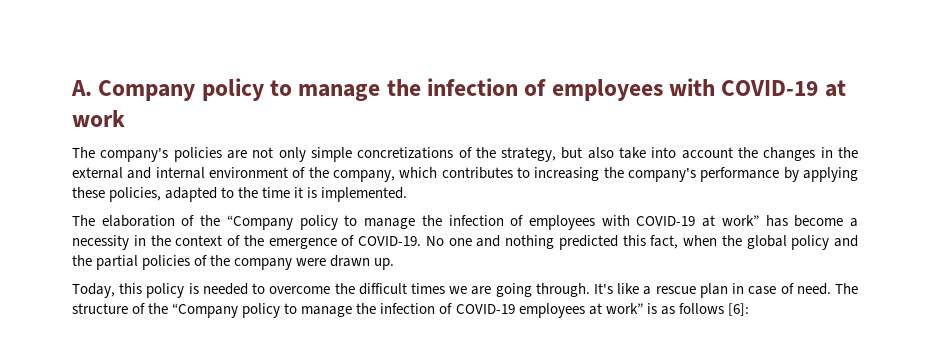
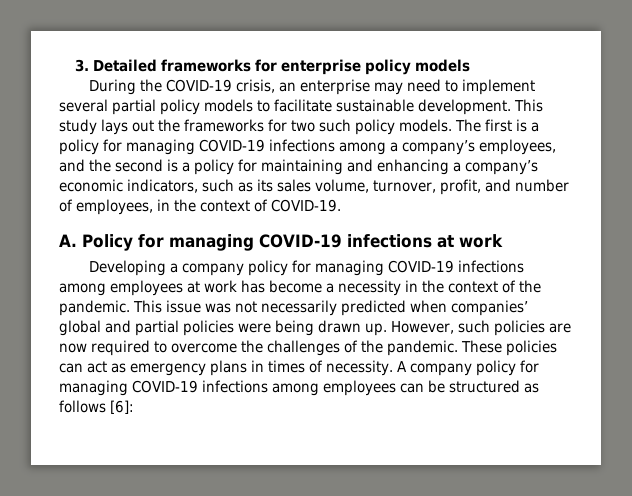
- A. Company policy to manage the infection of employees with COVID-19 at work
- The company's policies are not only simple concretizations of the strategy, but also take into account the changes in the external and internal environment of the company, which contributes to increasing the company's performance by applying these policies, adapted to the time it is implemented.
- The elaboration of the “Company policy to manage the infection of employees with COVID-19 at work” has become a necessity in the context of the emergence of COVID-19. No one and nothing predicted this fact, when the global policy and the partial policies of the company were drawn up.
- Today, this policy is needed to overcome the difficult times we are going through. It's like a rescue plan in case of need. The structure of the “Company policy to manage the infection of COVID-19 employees at work” is as follows [6]:
+ 3. Detailed frameworks for enterprise policy models
+ During the COVID-19 crisis, an enterprise may need to implement several partial policy models to facilitate sustainable development. This study lays out the frameworks for two such policy models. The first is a policy for managing COVID-19 infections among a company’s employees, and the second is a policy for maintaining and enhancing a company’s economic indicators, such as its sales volume, turnover, profit, and number of employees, in the context of COVID-19.
+ A. Policy for managing COVID-19 infections at work
+ Developing a company policy for managing COVID-19 infections among employees at work has become a necessity in the context of the pandemic. This issue was not necessarily predicted when companies’ global and partial policies were being drawn up. However, such policies are now required to overcome the challenges of the pandemic. These policies can act as emergency plans in times of necessity. A company policy for managing COVID-19 infections among employees can be structured as follows [6]:

